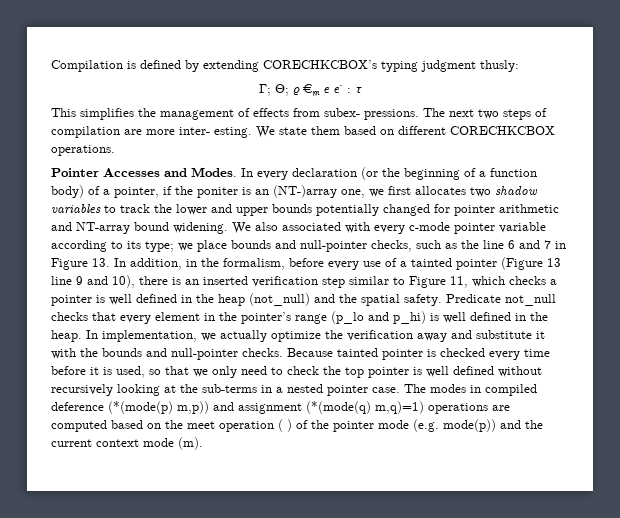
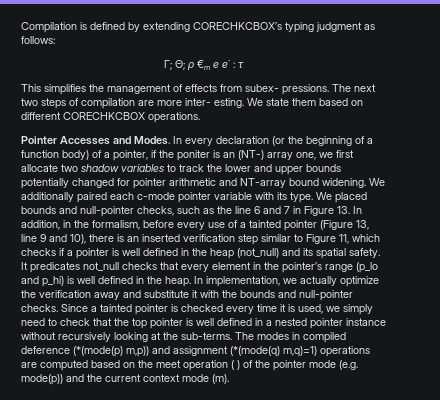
- Compilation is defined by extending CORECHKCBOX’s typing judgment thusly:
+ Compilation is defined by extending CORECHKCBOX’s typing judgment as follows:
- In every declaration (or the beginning of a function body) of a pointer, if the poniter is an (NT-)array one, we first allocates two shadow variables to track the lower and upper bounds potentially changed for pointer arithmetic and NT-array bound widening.
+ In every declaration (or the beginning of a function body) of a pointer, if the poniter is an (NT-) array one, we first allocate two shadow variables to track the lower and upper bounds potentially changed for pointer arithmetic and NT-array bound widening.
- We also associated with every c-mode pointer variable according to its type; we place bounds and null-pointer checks, such as the line 6 and 7 in Figure 13. In addition, in the formalism, before every use of a tainted pointer (Figure 13 line 9 and 10), there is an inserted verification step similar to Figure 11, which checks a pointer is well defined in the heap (not_null) and the spatial safety.
+ We additionally paired each c-mode pointer variable with its type. We placed bounds and null-pointer checks, such as the line 6 and 7 in Figure 13. In addition, in the formalism, before every use of a tainted pointer (Figure 13, line 9 and 10), there is an inserted verification step similar to Figure 11, which checks if a pointer is well defined in the heap (not_null) and its spatial safety.
- Predicate not_null checks that every element in the pointer’s range (p_lo and p_hi) is well defined in the heap.
+ It predicates not_null checks that every element in the pointer’s range (p_lo and p_hi) is well defined in the heap.
- Because tainted pointer is checked every time before it is used, so that we only need to check the top pointer is well defined without recursively looking at the sub-terms in a nested pointer case.
+ Since a tainted pointer is checked every time it is used, we simply need to check that the top pointer is well defined in a nested pointer instance without recursively looking at the sub-terms.

